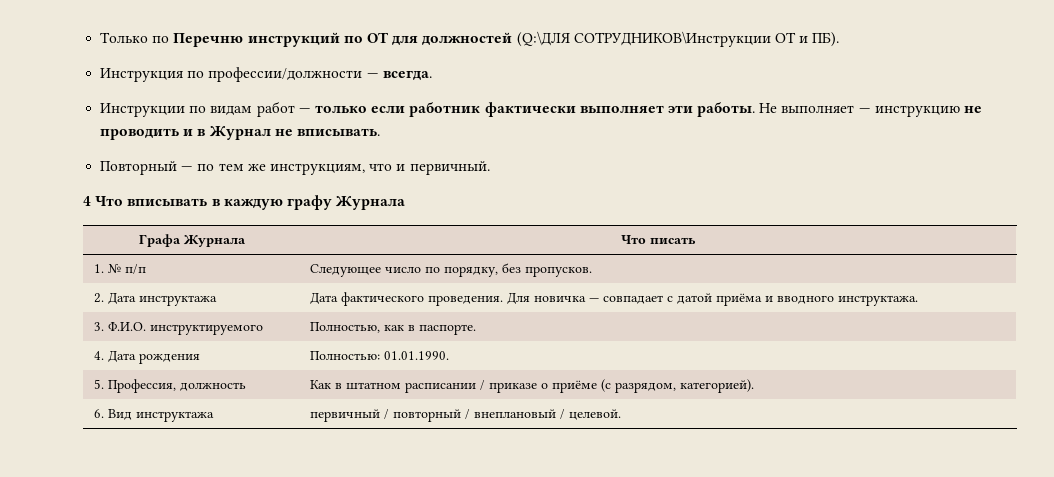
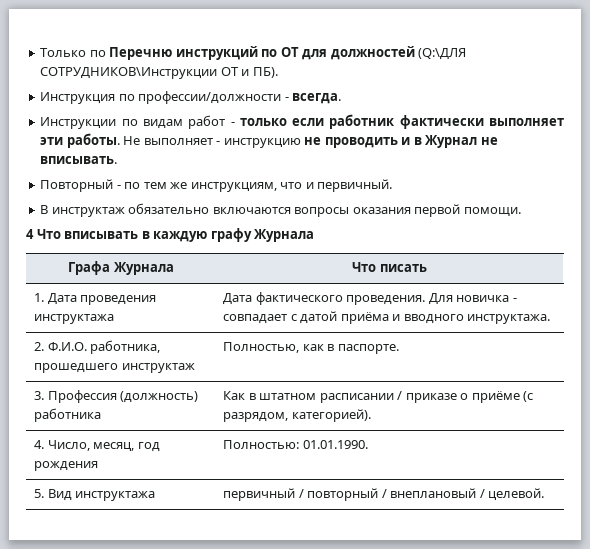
- Инструкция по профессии/должности — всегда.
+ Инструкция по профессии/должности - всегда.
- Инструкции по видам работ — только если работник фактически выполняет эти работы.
+ Инструкции по видам работ - только если работник фактически выполняет эти работы.
- Не выполняет — инструкцию не проводить и в Журнал не вписывать.
+ Не выполняет - инструкцию не проводить и в Журнал не вписывать.
- Повторный — по тем же инструкциям, что и первичный.
+ Повторный - по тем же инструкциям, что и первичный.
+ В инструктаж обязательно включаются вопросы оказания первой помощи.
- 1. № п/п | Следующее число по порядку, без пропусков.
- 2. Дата инструктажа | Дата фактического проведения. Для новичка — совпадает с датой приёма и вводного инструктажа.
+ 1. Дата проведения инструктажа | Дата фактического проведения. Для новичка - совпадает с датой приёма и вводного инструктажа.
- 3. Ф.И.О. инструктируемого | Полностью, как в паспорте.
+ 2. Ф.И.О. работника, прошедшего инструктаж | Полностью, как в паспорте.
- 4. Дата рождения | Полностью: 01.01.1990.
- 5. Профессия, должность | Как в штатном расписании / приказе о приёме (с разрядом, категорией).
+ 3. Профессия (должность) работника | Как в штатном расписании / приказе о приёме (с разрядом, категорией).
- 6. Вид инструктажа | первичный / повторный / внеплановый / целевой.
+ 4. Число, месяц, год рождения | Полностью: 01.01.1990.
+ 5. Вид инструктажа | первичный / повторный / внеплановый / целевой.

